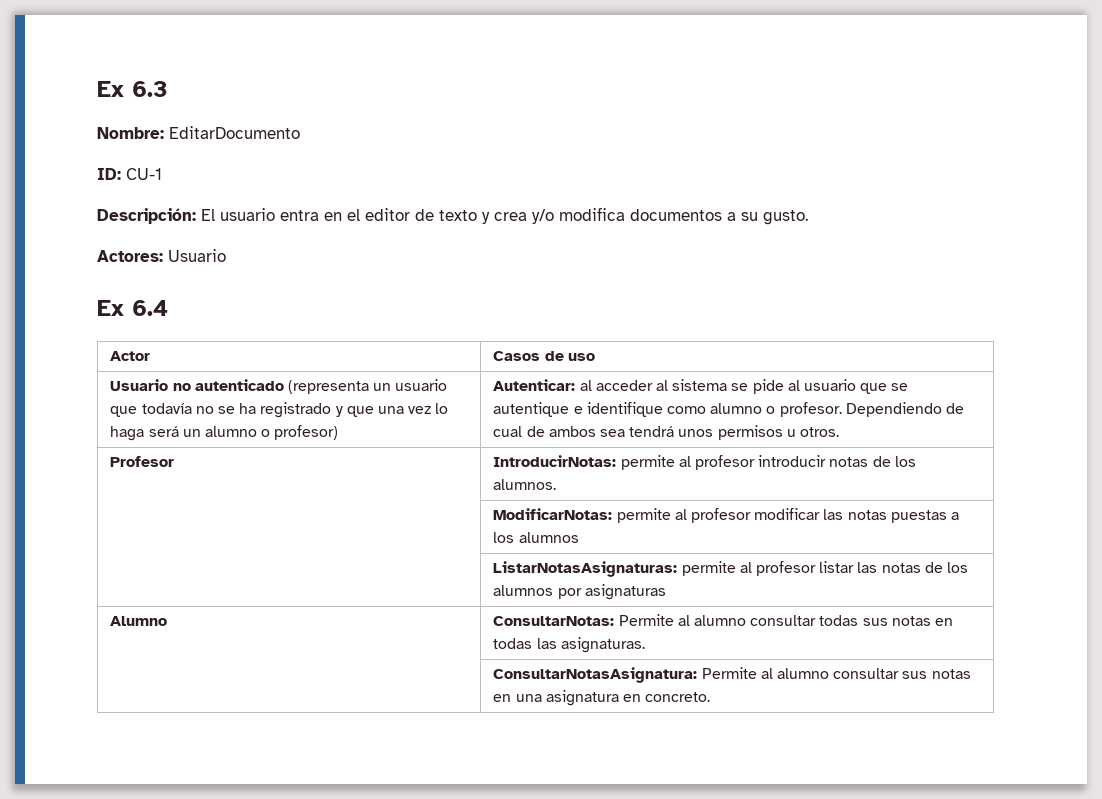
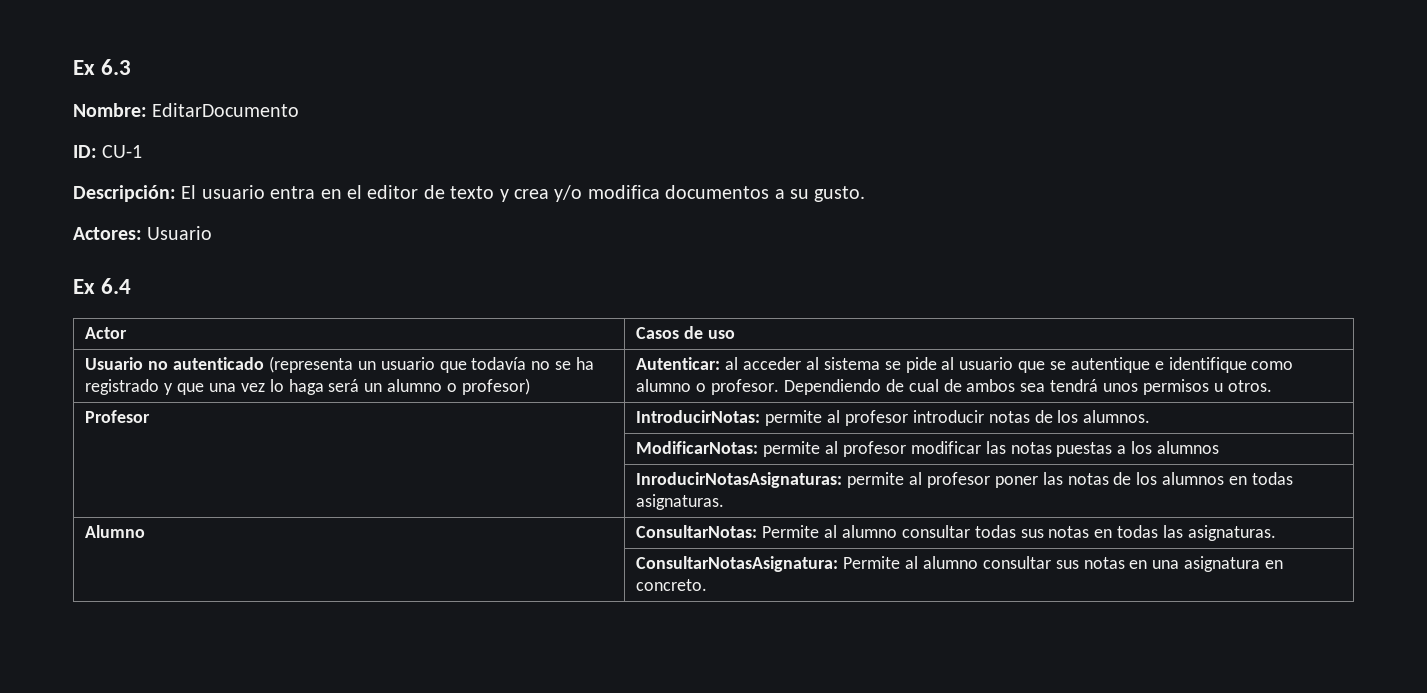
- | ListarNotasAsignaturas: permite al profesor listar las notas de los alumnos por asignaturas
+ | InroducirNotasAsignaturas: permite al profesor poner las notas de los alumnos en todas asignaturas.

